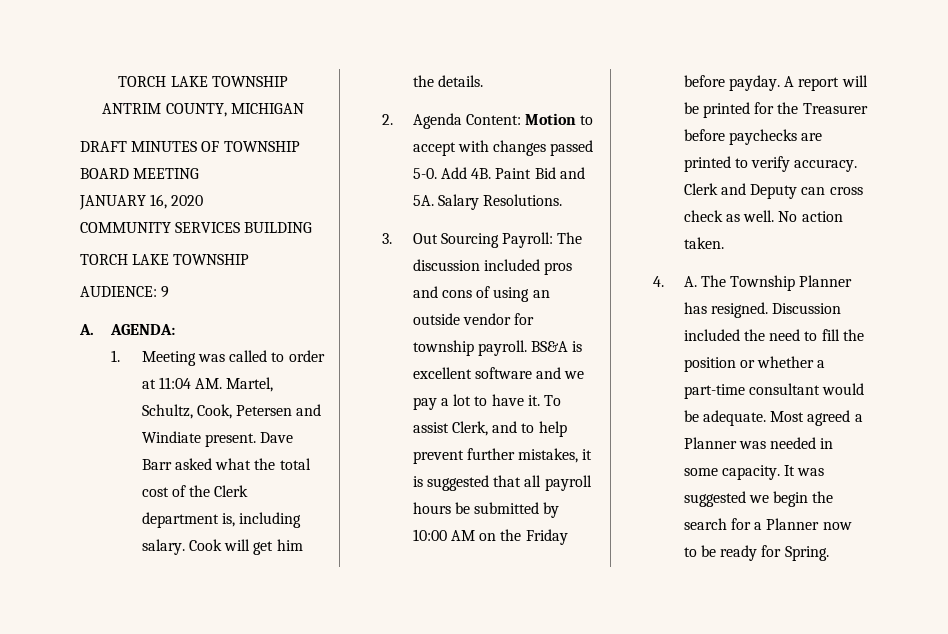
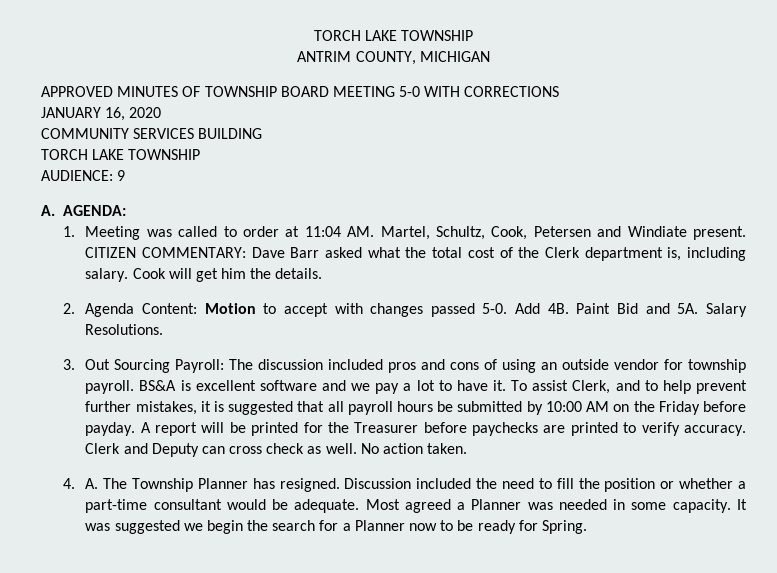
- DRAFT MINUTES OF TOWNSHIP BOARD MEETING
+ APPROVED MINUTES OF TOWNSHIP BOARD MEETING 5-0 WITH CORRECTIONS
- Dave Barr asked what the total cost of the Clerk department is, including salary.
+ CITIZEN COMMENTARY: Dave Barr asked what the total cost of the Clerk department is, including salary.

